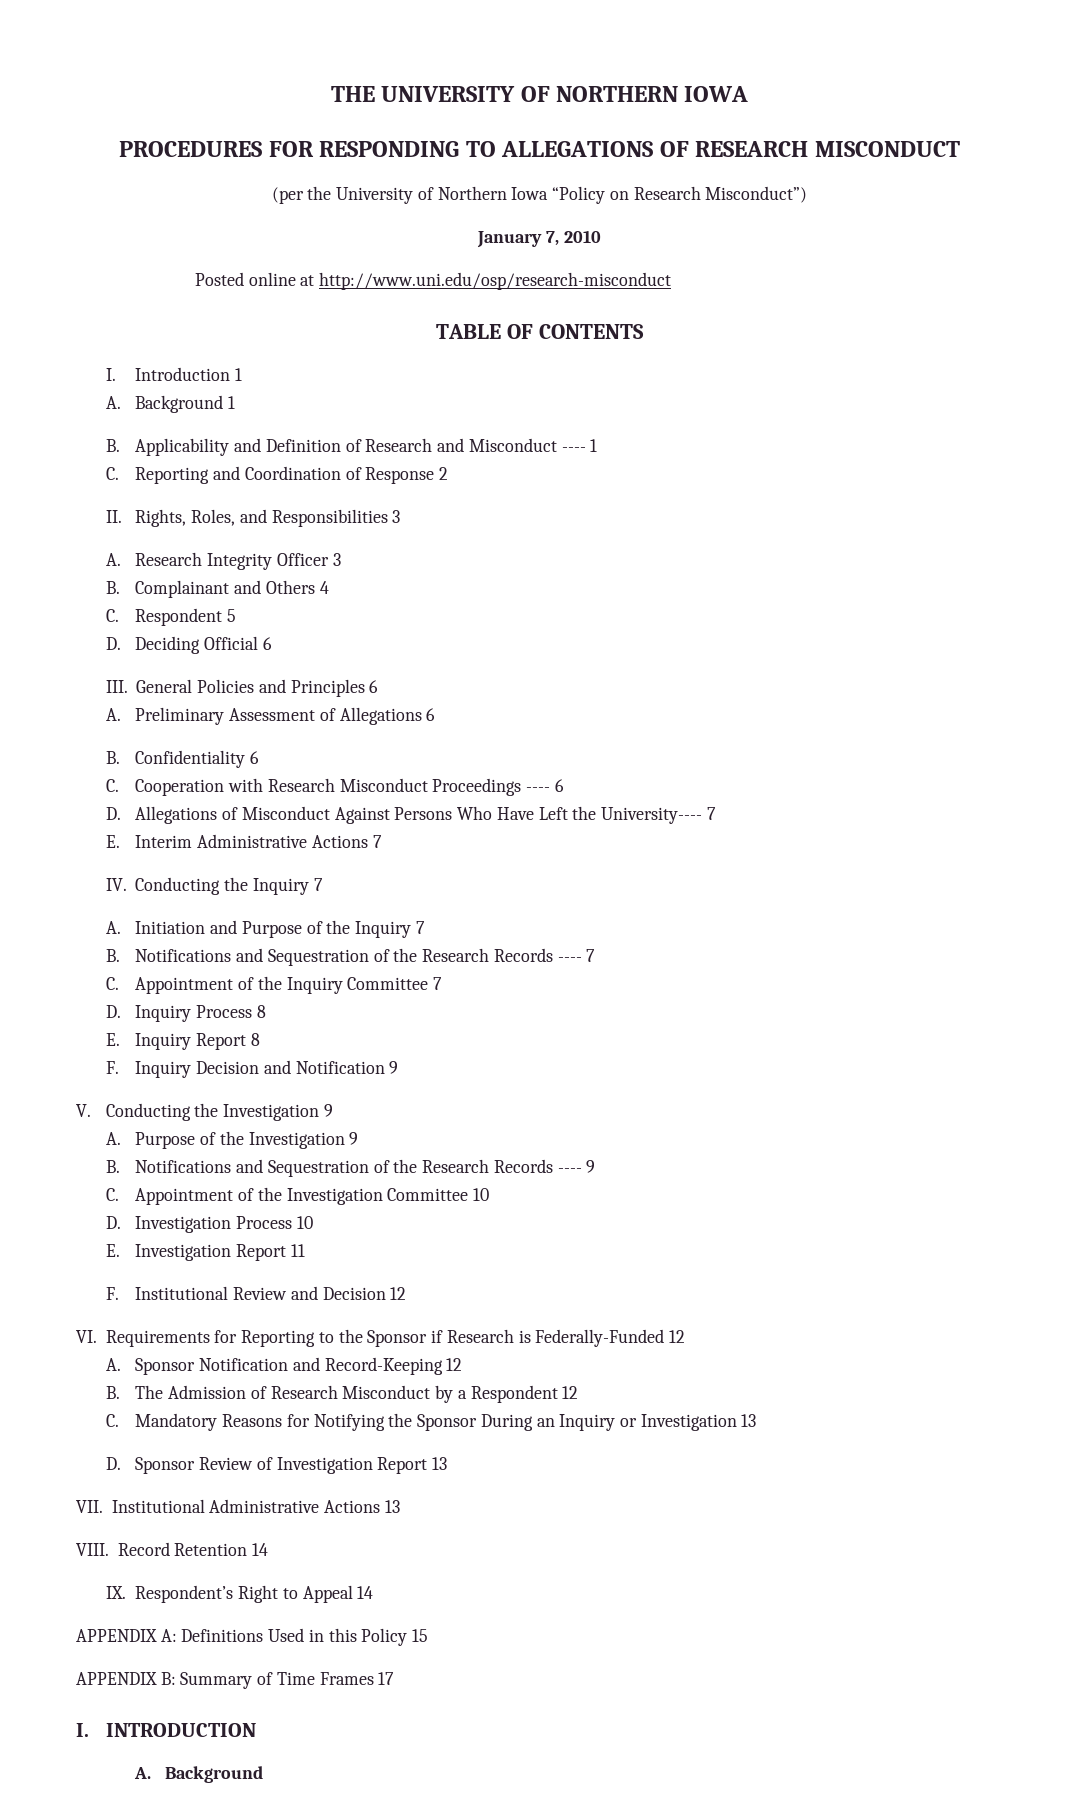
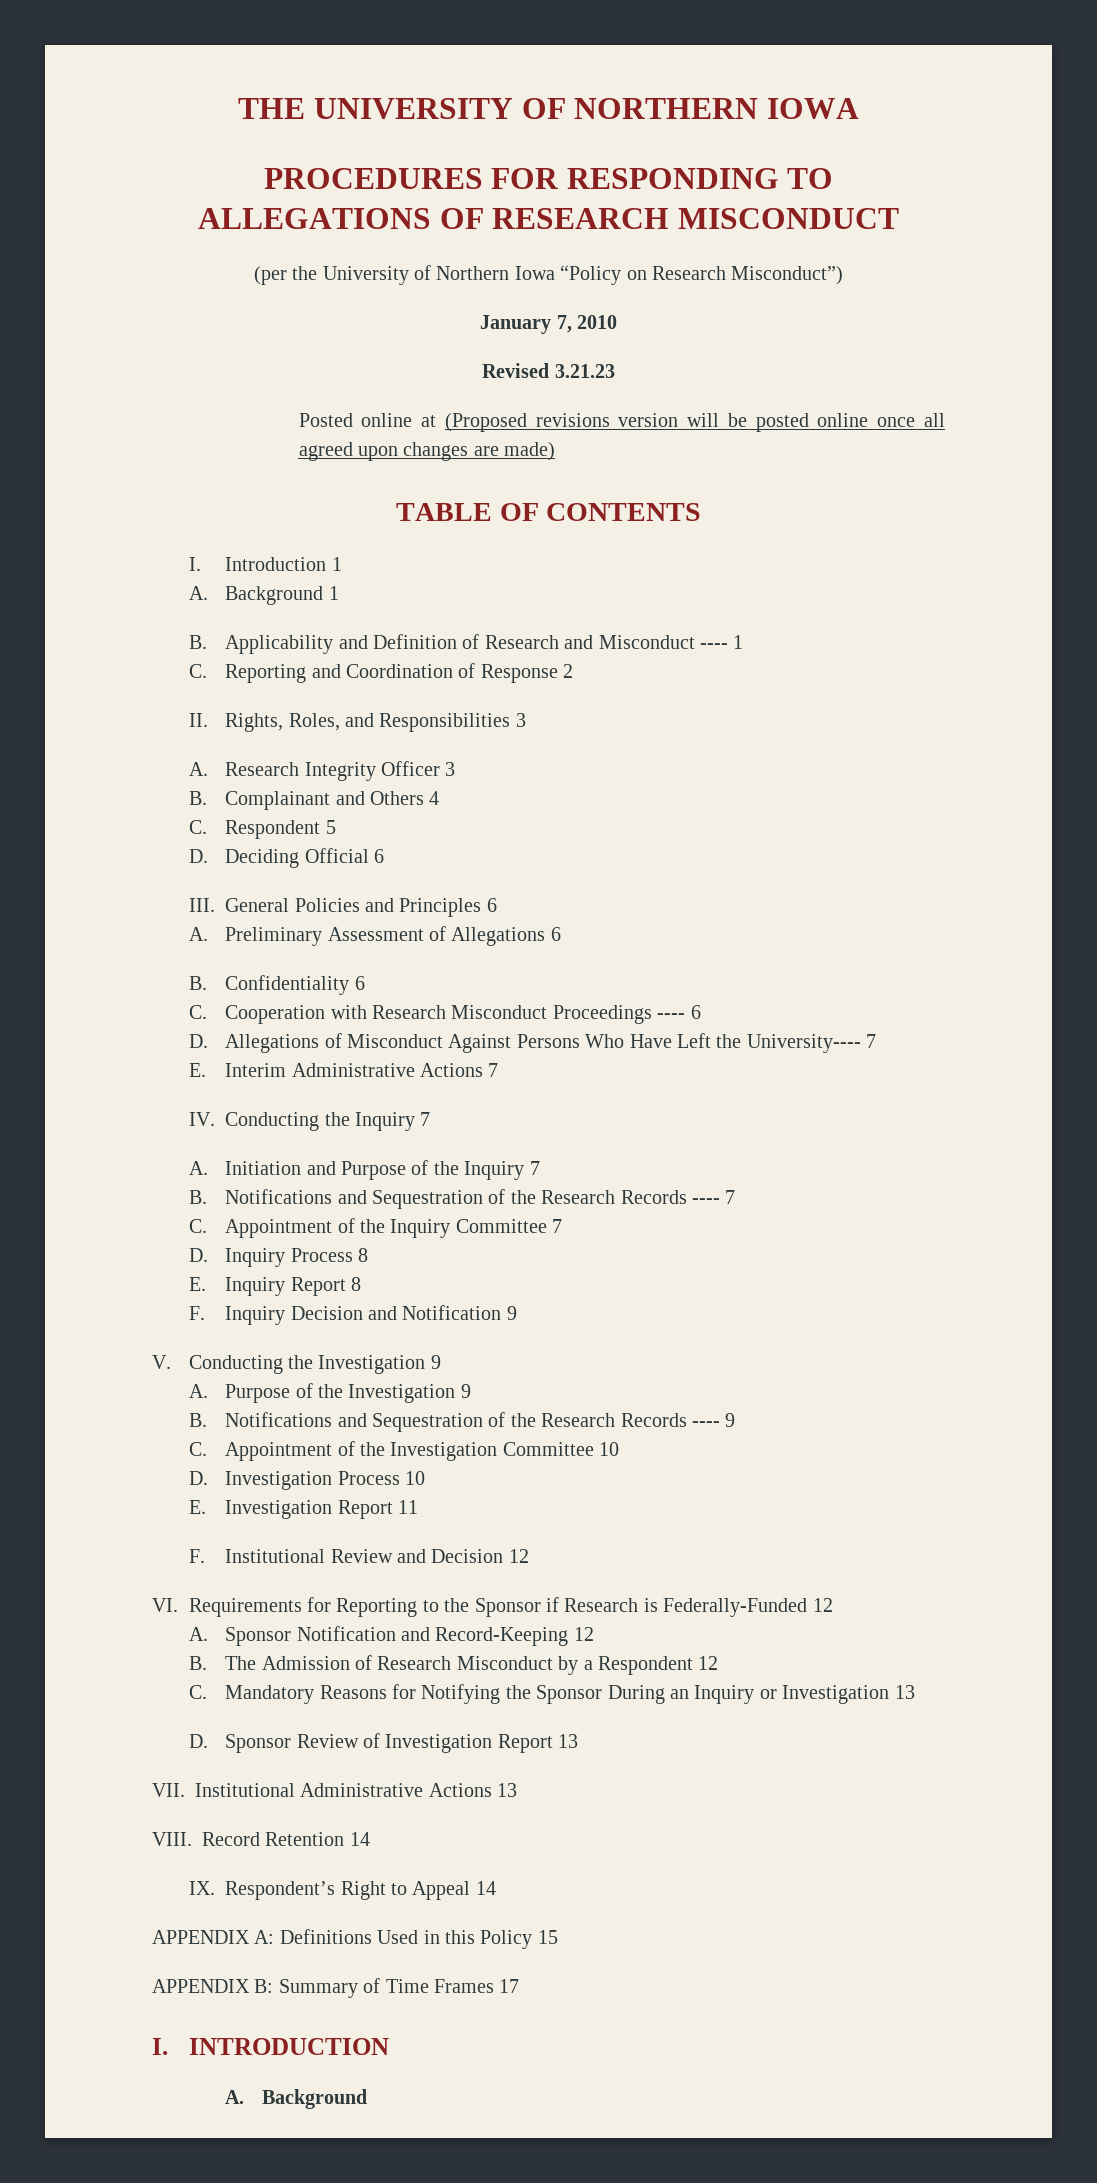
+ Revised 3.21.23
- Posted online at http://www.uni.edu/osp/research-misconduct
+ Posted online at (Proposed revisions version will be posted online once all agreed upon changes are made)

